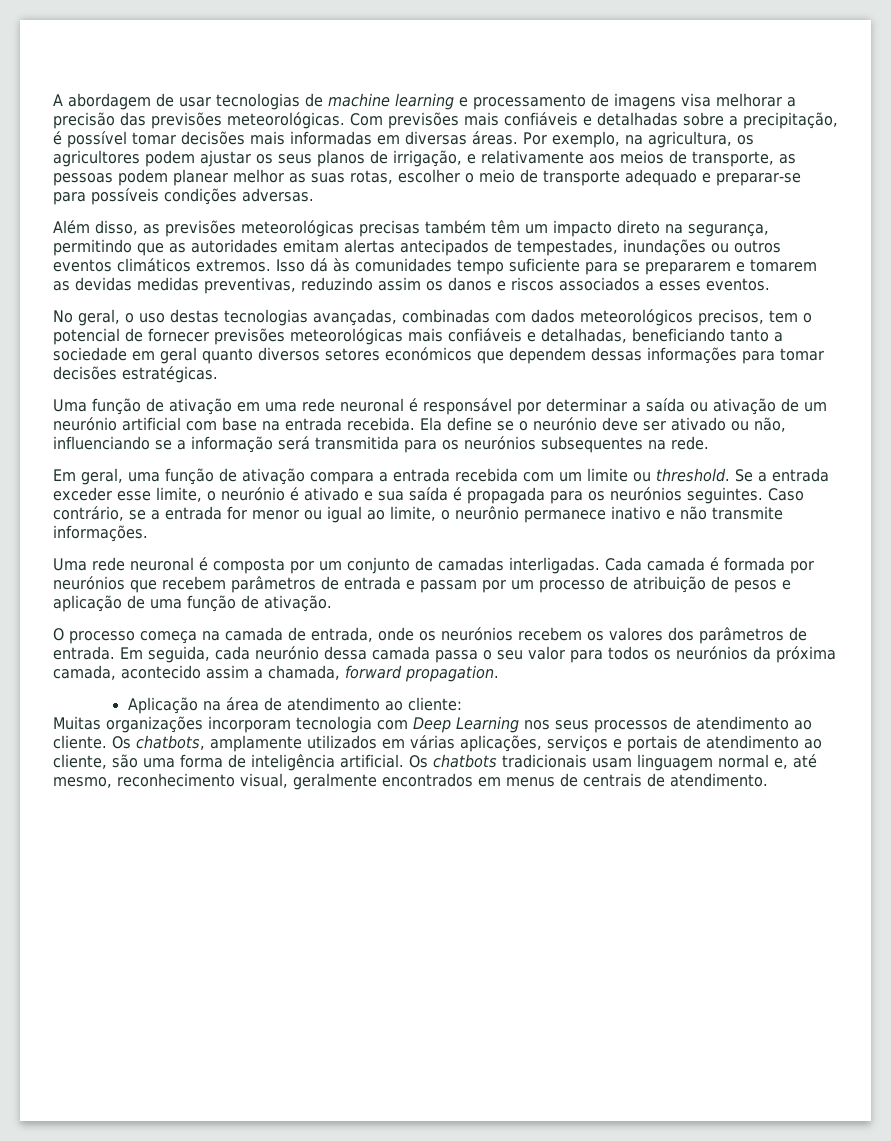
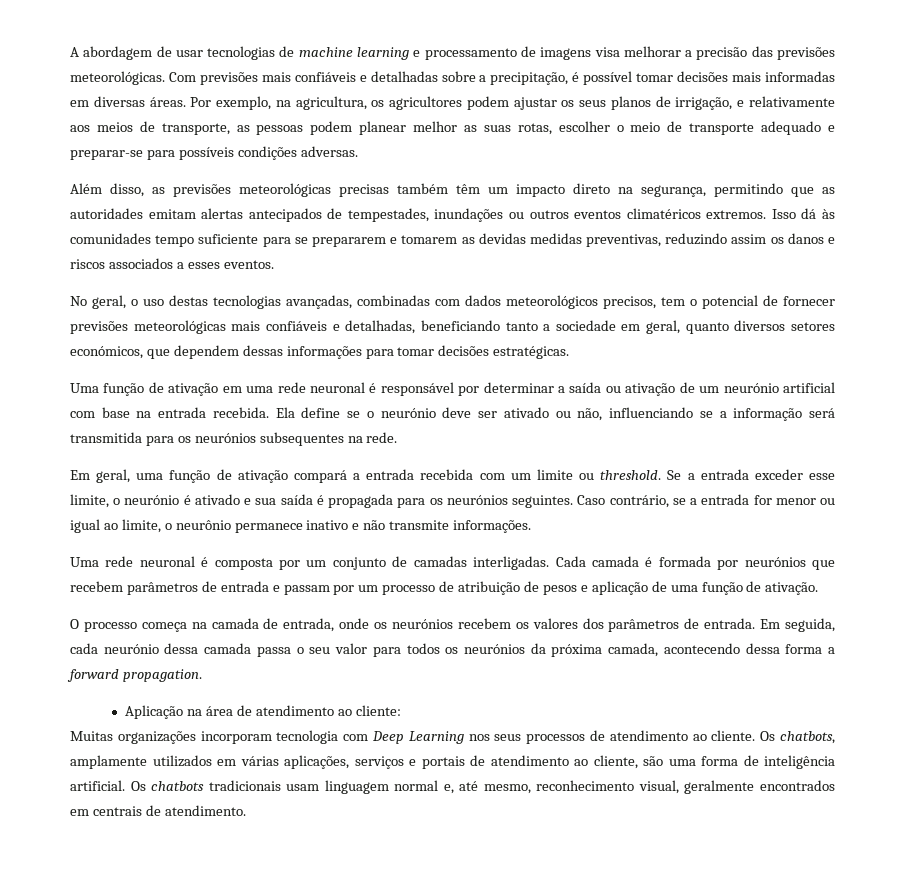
- Além disso, as previsões meteorológicas precisas também têm um impacto direto na segurança, permitindo que as autoridades emitam alertas antecipados de tempestades, inundações ou outros eventos climáticos extremos.
+ Além disso, as previsões meteorológicas precisas também têm um impacto direto na segurança, permitindo que as autoridades emitam alertas antecipados de tempestades, inundações ou outros eventos climatéricos extremos.
- No geral, o uso destas tecnologias avançadas, combinadas com dados meteorológicos precisos, tem o potencial de fornecer previsões meteorológicas mais confiáveis e detalhadas, beneficiando tanto a sociedade em geral quanto diversos setores económicos que dependem dessas informações para tomar decisões estratégicas.
+ No geral, o uso destas tecnologias avançadas, combinadas com dados meteorológicos precisos, tem o potencial de fornecer previsões meteorológicas mais confiáveis e detalhadas, beneficiando tanto a sociedade em geral, quanto diversos setores económicos, que dependem dessas informações para tomar decisões estratégicas.
- Em geral, uma função de ativação compara a entrada recebida com um limite ou threshold.
+ Em geral, uma função de ativação compará a entrada recebida com um limite ou threshold.
- Em seguida, cada neurónio dessa camada passa o seu valor para todos os neurónios da próxima camada, acontecido assim a chamada, forward propagation.
+ Em seguida, cada neurónio dessa camada passa o seu valor para todos os neurónios da próxima camada, acontecendo dessa forma a forward propagation.
- Os chatbots tradicionais usam linguagem normal e, até mesmo, reconhecimento visual, geralmente encontrados em menus de centrais de atendimento.
+ Os chatbots tradicionais usam linguagem normal e, até mesmo, reconhecimento visual, geralmente encontrados em centrais de atendimento.

